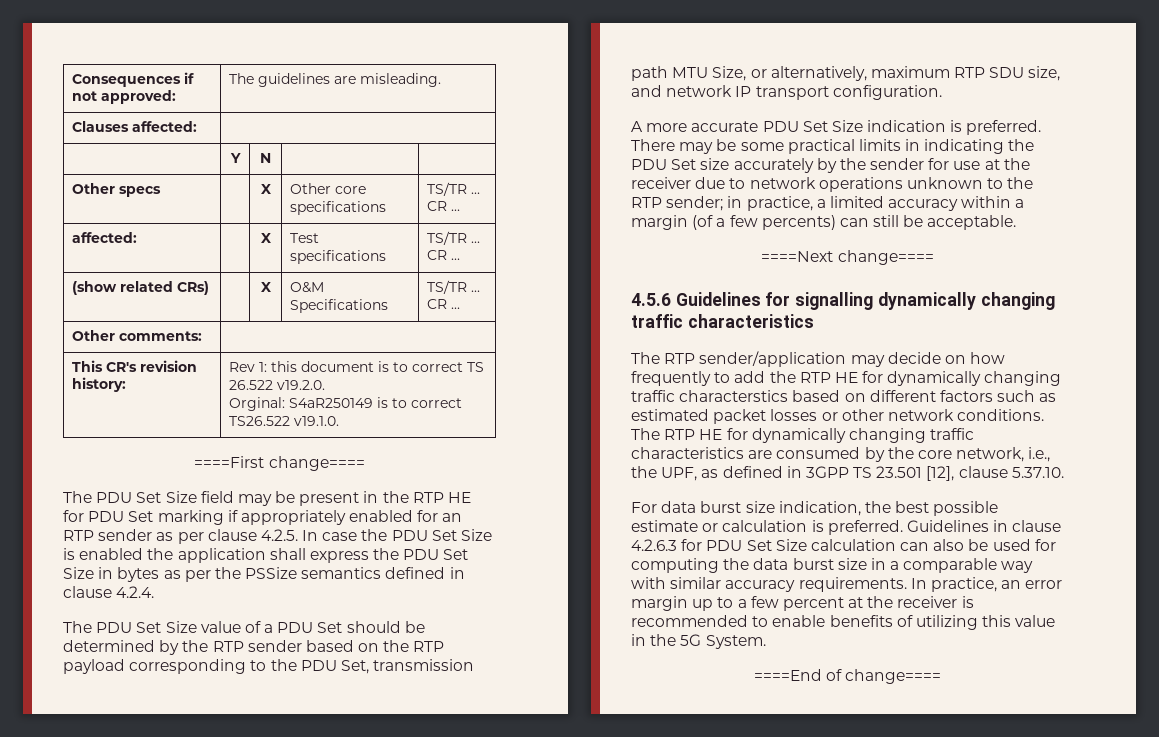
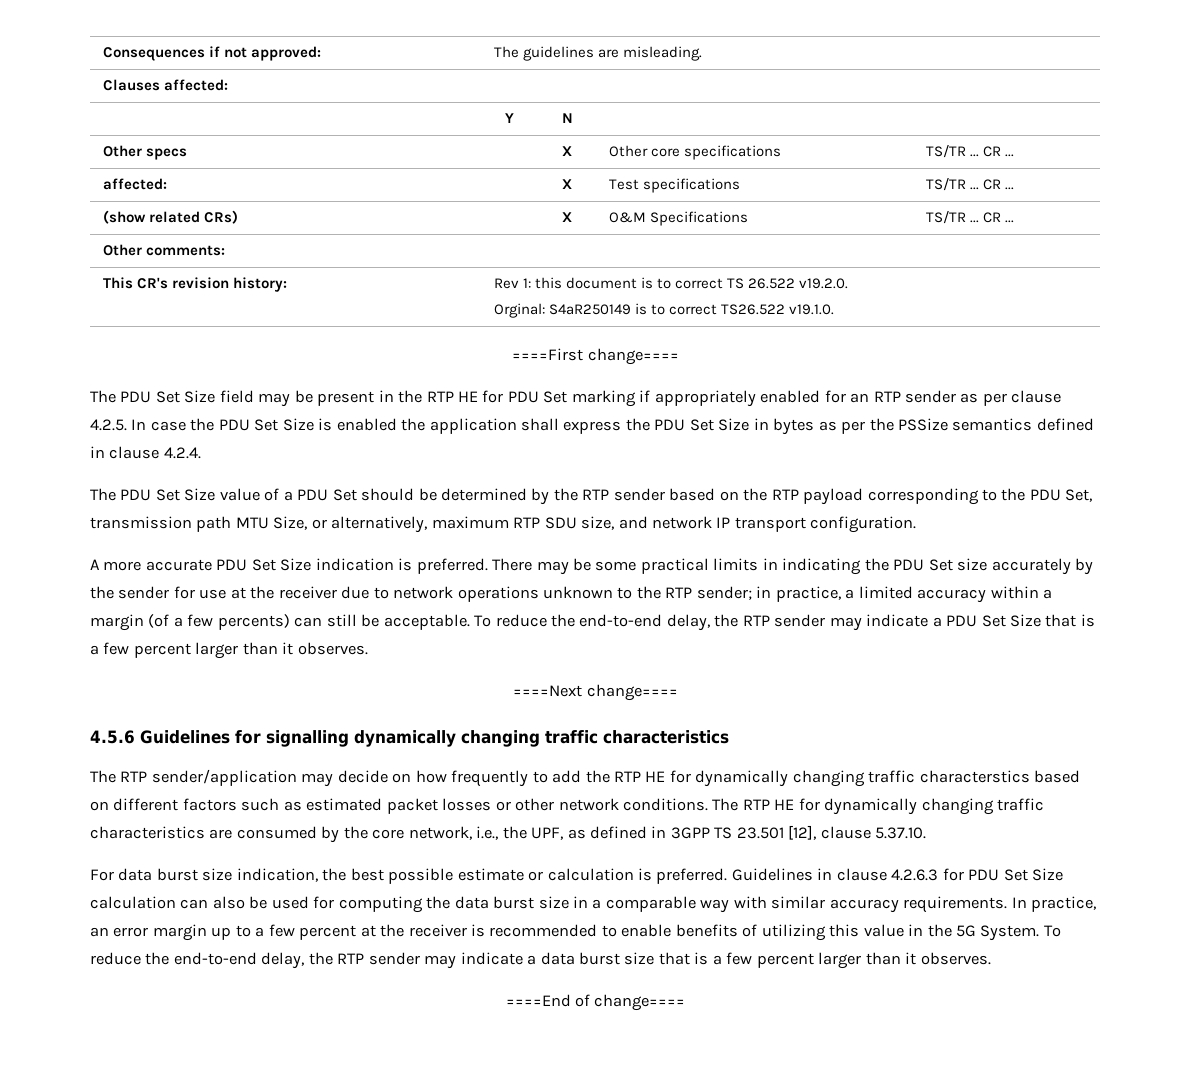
+ To reduce the end-to-end delay, the RTP sender may indicate a PDU Set Size that is a few percent larger than it observes.
+ To reduce the end-to-end delay, the RTP sender may indicate a data burst size that is a few percent larger than it observes.

